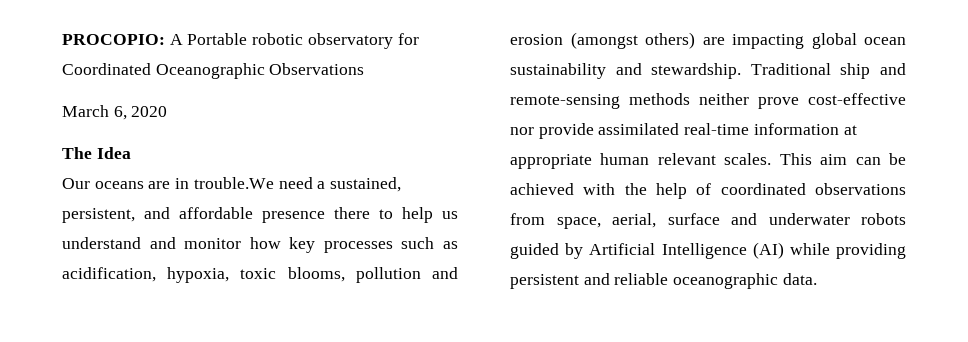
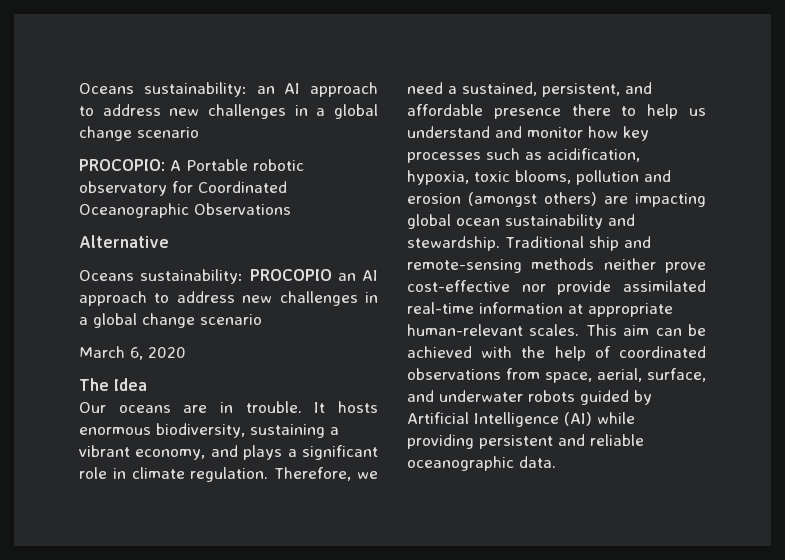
+ Oceans sustainability: an AI approach to address new challenges in a global change scenario
+ Alternative
+ Oceans sustainability: PROCOPIO an AI approach to address new challenges in a global change scenario
- Our oceans are in trouble.We need a sustained, persistent, and affordable presence there to help us understand and monitor how key processes such as acidification, hypoxia, toxic blooms, pollution and erosion (amongst others) are impacting global ocean sustainability and stewardship.
+ Our oceans are in trouble. It hosts enormous biodiversity, sustaining a vibrant economy, and plays a significant role in climate regulation. Therefore, we need a sustained, persistent, and affordable presence there to help us understand and monitor how key processes such as acidification, hypoxia, toxic blooms, pollution and erosion (amongst others) are impacting global ocean sustainability and stewardship.
- Traditional ship and remote-sensing methods neither prove cost-effective nor provide assimilated real-time information at appropriate human relevant scales.
+ Traditional ship and remote-sensing methods neither prove cost-effective nor provide assimilated real-time information at appropriate human-relevant scales.
- This aim can be achieved with the help of coordinated observations from space, aerial, surface and underwater robots guided by Artificial Intelligence (AI) while providing persistent and reliable oceanographic data.
+ This aim can be achieved with the help of coordinated observations from space, aerial, surface, and underwater robots guided by Artificial Intelligence (AI) while providing persistent and reliable oceanographic data.

